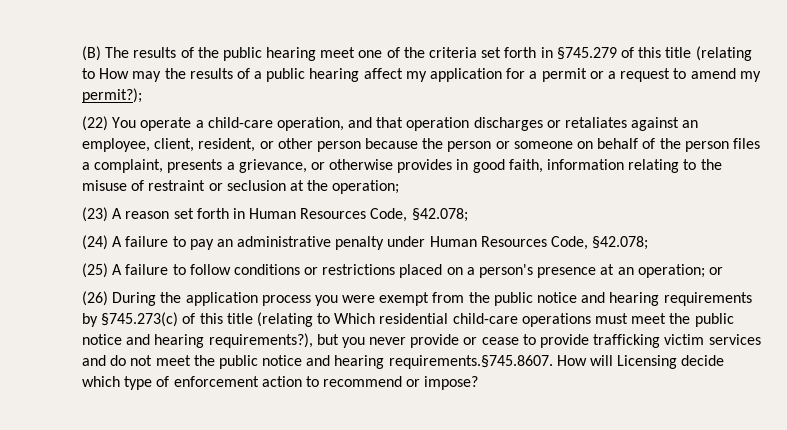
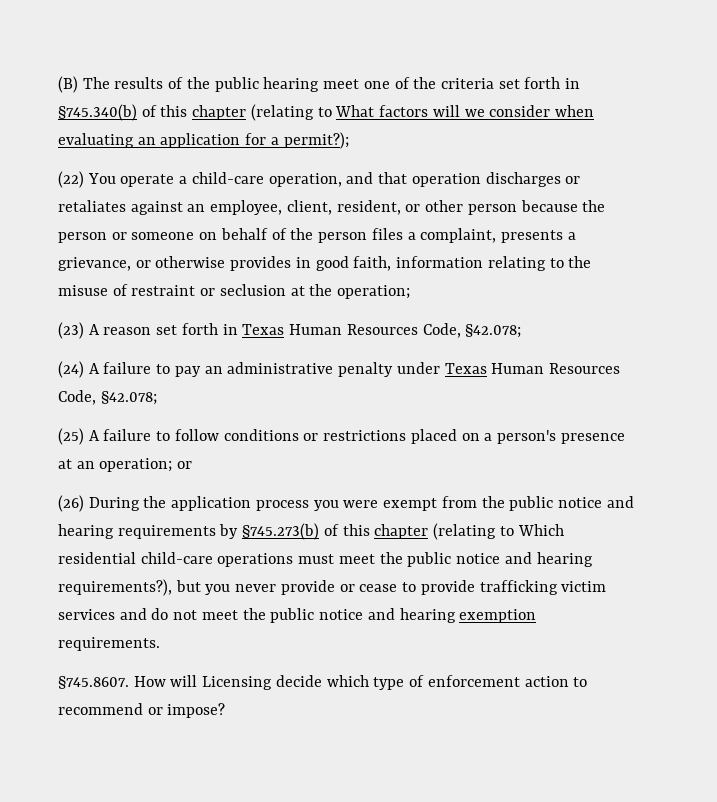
- (B) The results of the public hearing meet one of the criteria set forth in §745.279 of this title (relating to How may the results of a public hearing affect my application for a permit or a request to amend my permit?);
+ (B) The results of the public hearing meet one of the criteria set forth in §745.340(b) of this chapter (relating to What factors will we consider when evaluating an application for a permit?);
- (23) A reason set forth in Human Resources Code, §42.078;
+ (23) A reason set forth in Texas Human Resources Code, §42.078;
- (24) A failure to pay an administrative penalty under Human Resources Code, §42.078;
+ (24) A failure to pay an administrative penalty under Texas Human Resources Code, §42.078;
- (26) During the application process you were exempt from the public notice and hearing requirements by §745.273(c) of this title (relating to Which residential child-care operations must meet the public notice and hearing requirements?), but you never provide or cease to provide trafficking victim services and do not meet the public notice and hearing requirements.§745.8607. How will Licensing decide which type of enforcement action to recommend or impose?
+ (26) During the application process you were exempt from the public notice and hearing requirements by §745.273(b) of this chapter (relating to Which residential child-care operations must meet the public notice and hearing requirements?), but you never provide or cease to provide trafficking victim services and do not meet the public notice and hearing exemption requirements.
+ §745.8607. How will Licensing decide which type of enforcement action to recommend or impose?

